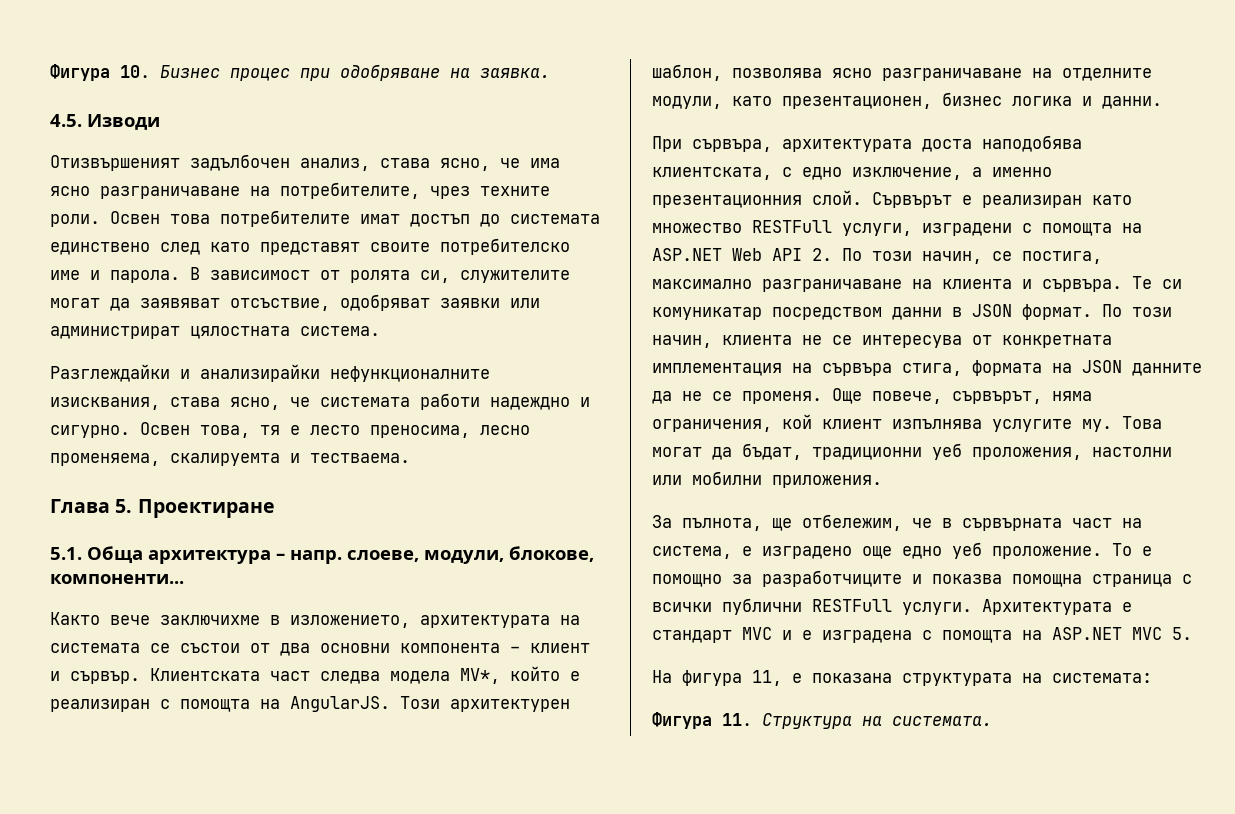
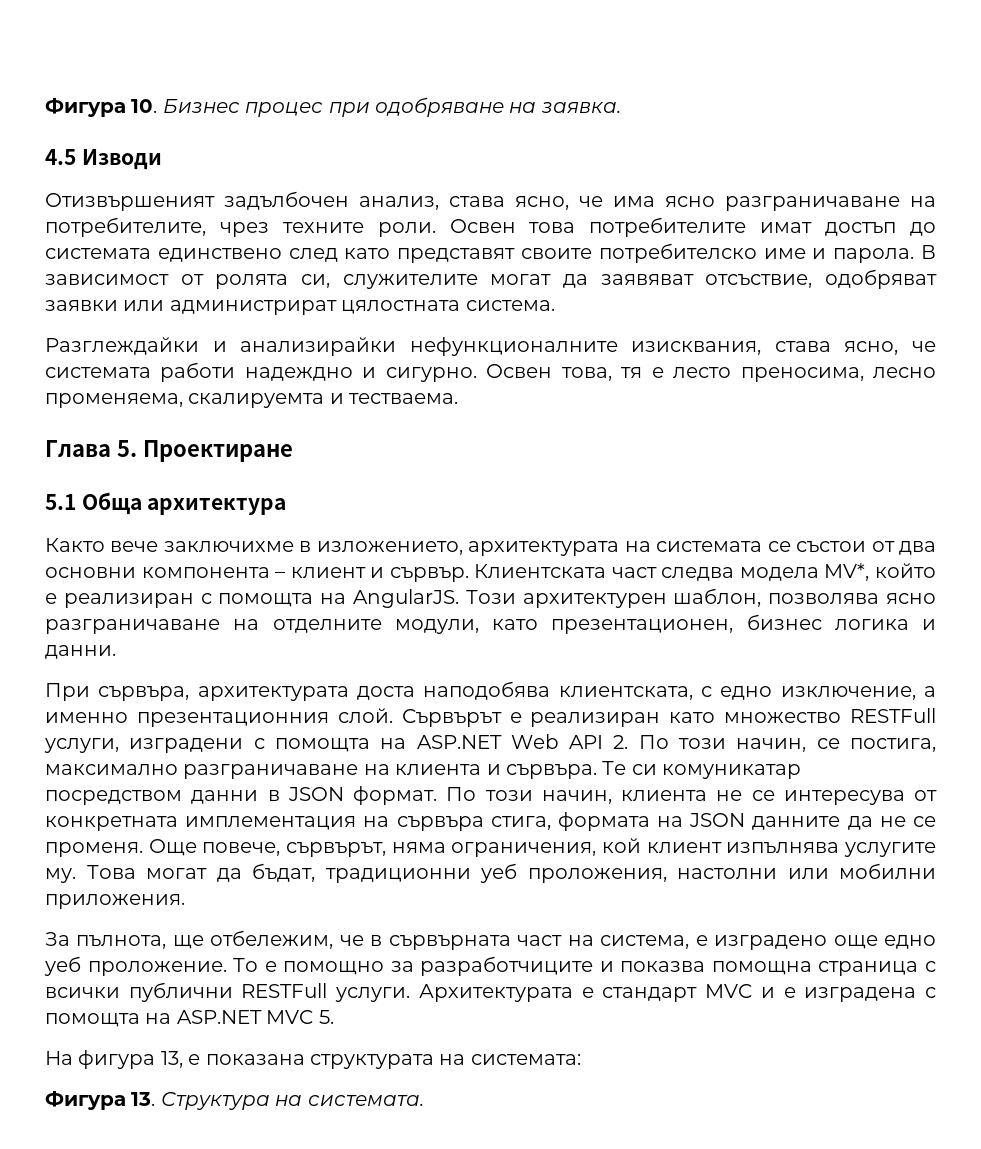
- 4.5. Изводи
+ 4.5 Изводи
- 5.1. Обща архитектура – напр. слоеве, модули, блокове, компоненти...
+ 5.1 Обща архитектура
- На фигура 11, е показана структурата на системата:
+ На фигура 13, е показана структурата на системата:
- Фигура 11. Структура на системата.
+ Фигура 13. Структура на системата.

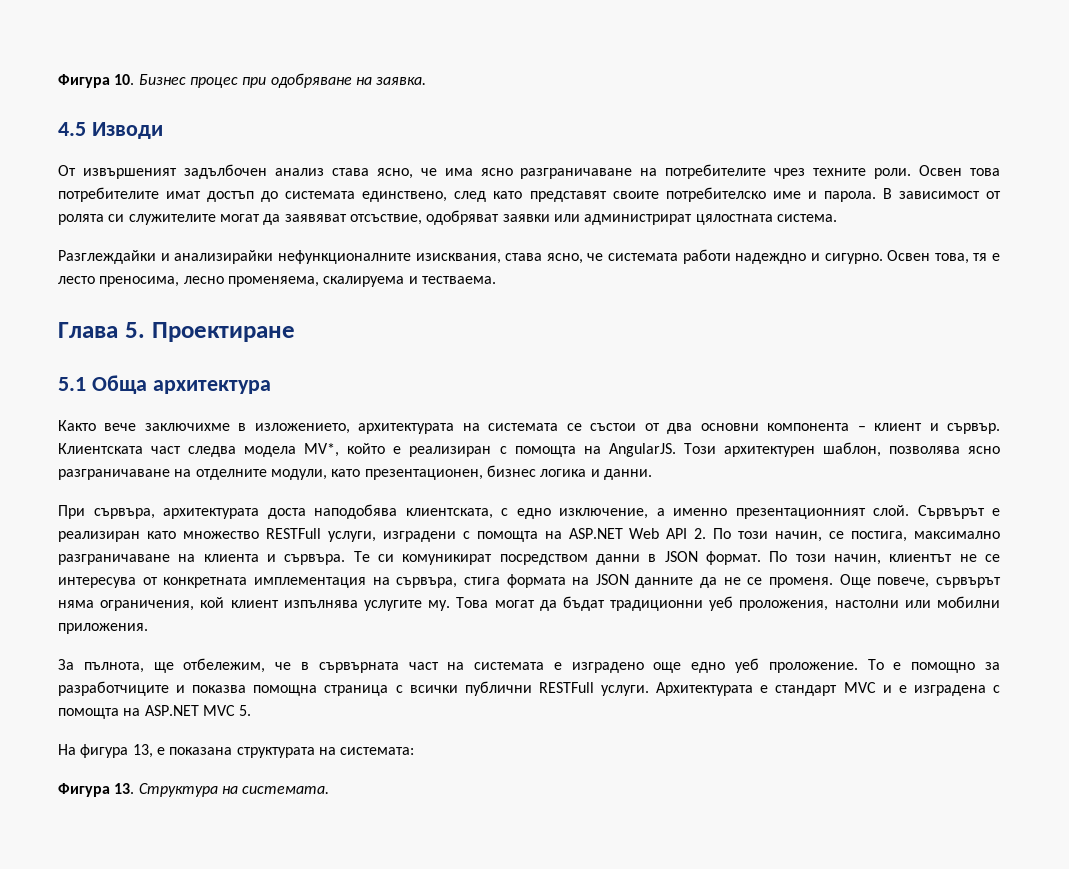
- Отизвършеният задълбочен анализ, става ясно, че има ясно разграничаване на потребителите, чрез техните роли.
+ От извършеният задълбочен анализ става ясно, че има ясно разграничаване на потребителите чрез техните роли.
- Освен това потребителите имат достъп до системата единствено след като представят своите потребителско име и парола.
+ Освен това потребителите имат достъп до системата единствено, след като представят своите потребителско име и парола.
- В зависимост от ролята си, служителите могат да заявяват отсъствие, одобряват заявки или администрират цялостната система.
+ В зависимост от ролята си служителите могат да заявяват отсъствие, одобряват заявки или администрират цялостната система.
- Освен това, тя е лесто преносима, лесно променяема, скалируемта и тестваема.
+ Освен това, тя е лесто преносима, лесно променяема, скалируема и тестваема.
- При сървъра, архитектурата доста наподобява клиентската, с едно изключение, а именно презентационния слой.
+ При сървъра, архитектурата доста наподобява клиентската, с едно изключение, а именно презентационният слой.
- Те си комуникатар посредством данни в JSON формат.
+ Те си комуникират посредством данни в JSON формат.
- По този начин, клиента не се интересува от конкретната имплементация на сървъра стига, формата на JSON данните да не се променя.
+ По този начин, клиентът не се интересува от конкретната имплементация на сървъра, стига формата на JSON данните да не се променя.
- Още повече, сървърът, няма ограничения, кой клиент изпълнява услугите му.
+ Още повече, сървърът няма ограничения, кой клиент изпълнява услугите му.
- Това могат да бъдат, традиционни уеб проложения, настолни или мобилни приложения.
+ Това могат да бъдат традиционни уеб проложения, настолни или мобилни приложения.
- За пълнота, ще отбележим, че в сървърната част на система, е изградено още едно уеб проложение.
+ За пълнота, ще отбележим, че в сървърната част на системата е изградено още едно уеб проложение.

